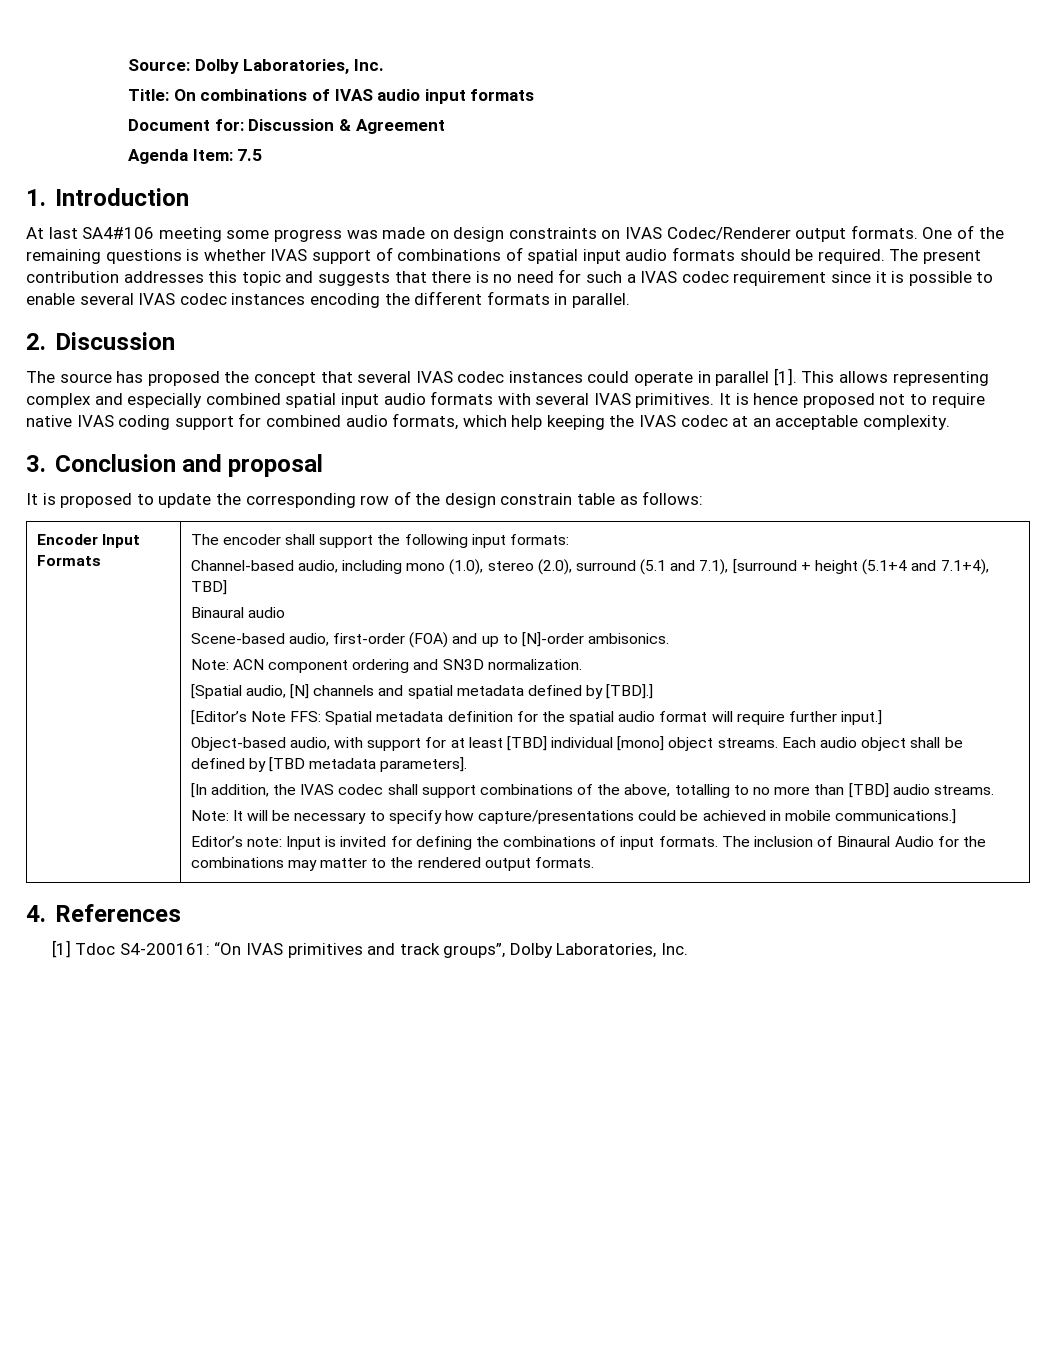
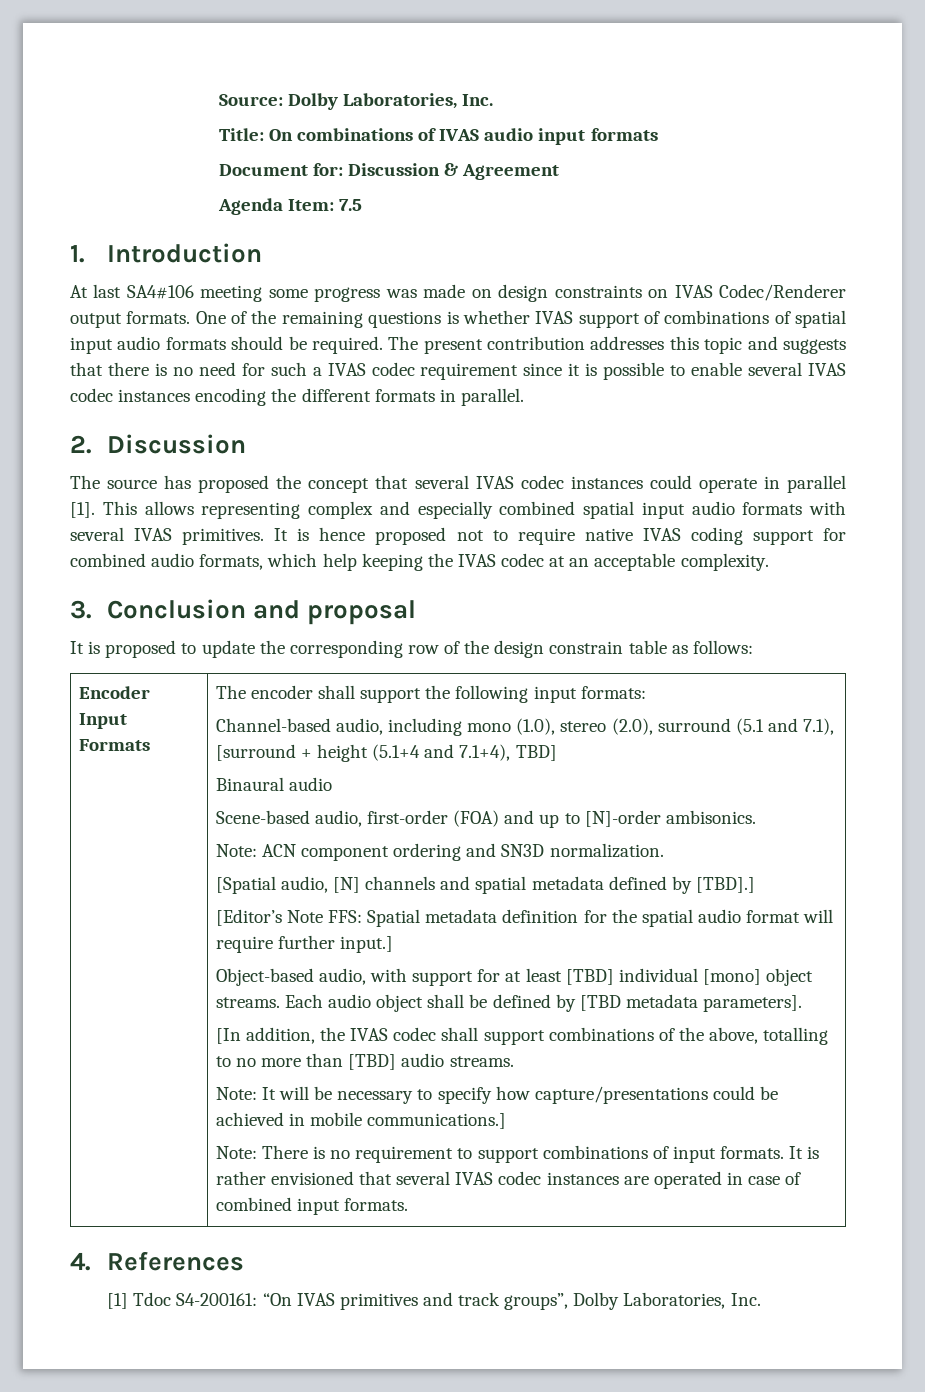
- Editor’s note: Input is invited for defining the combinations of input formats. The inclusion of Binaural Audio for the combinations may matter to the rendered output formats.
+ Note: There is no requirement to support combinations of input formats. It is rather envisioned that several IVAS codec instances are operated in case of combined input formats.

